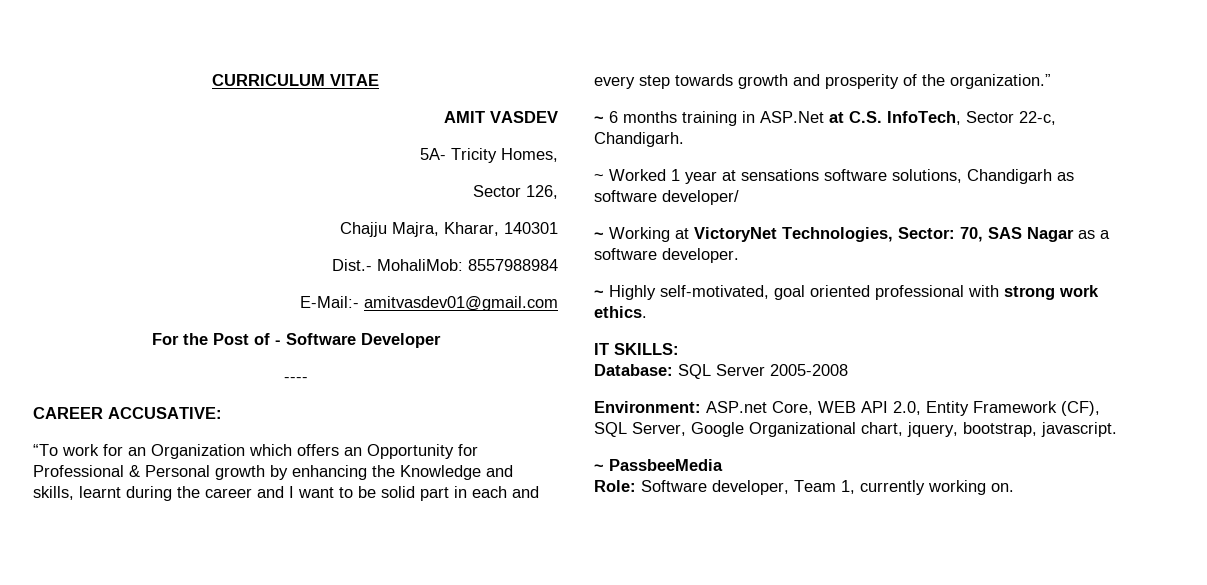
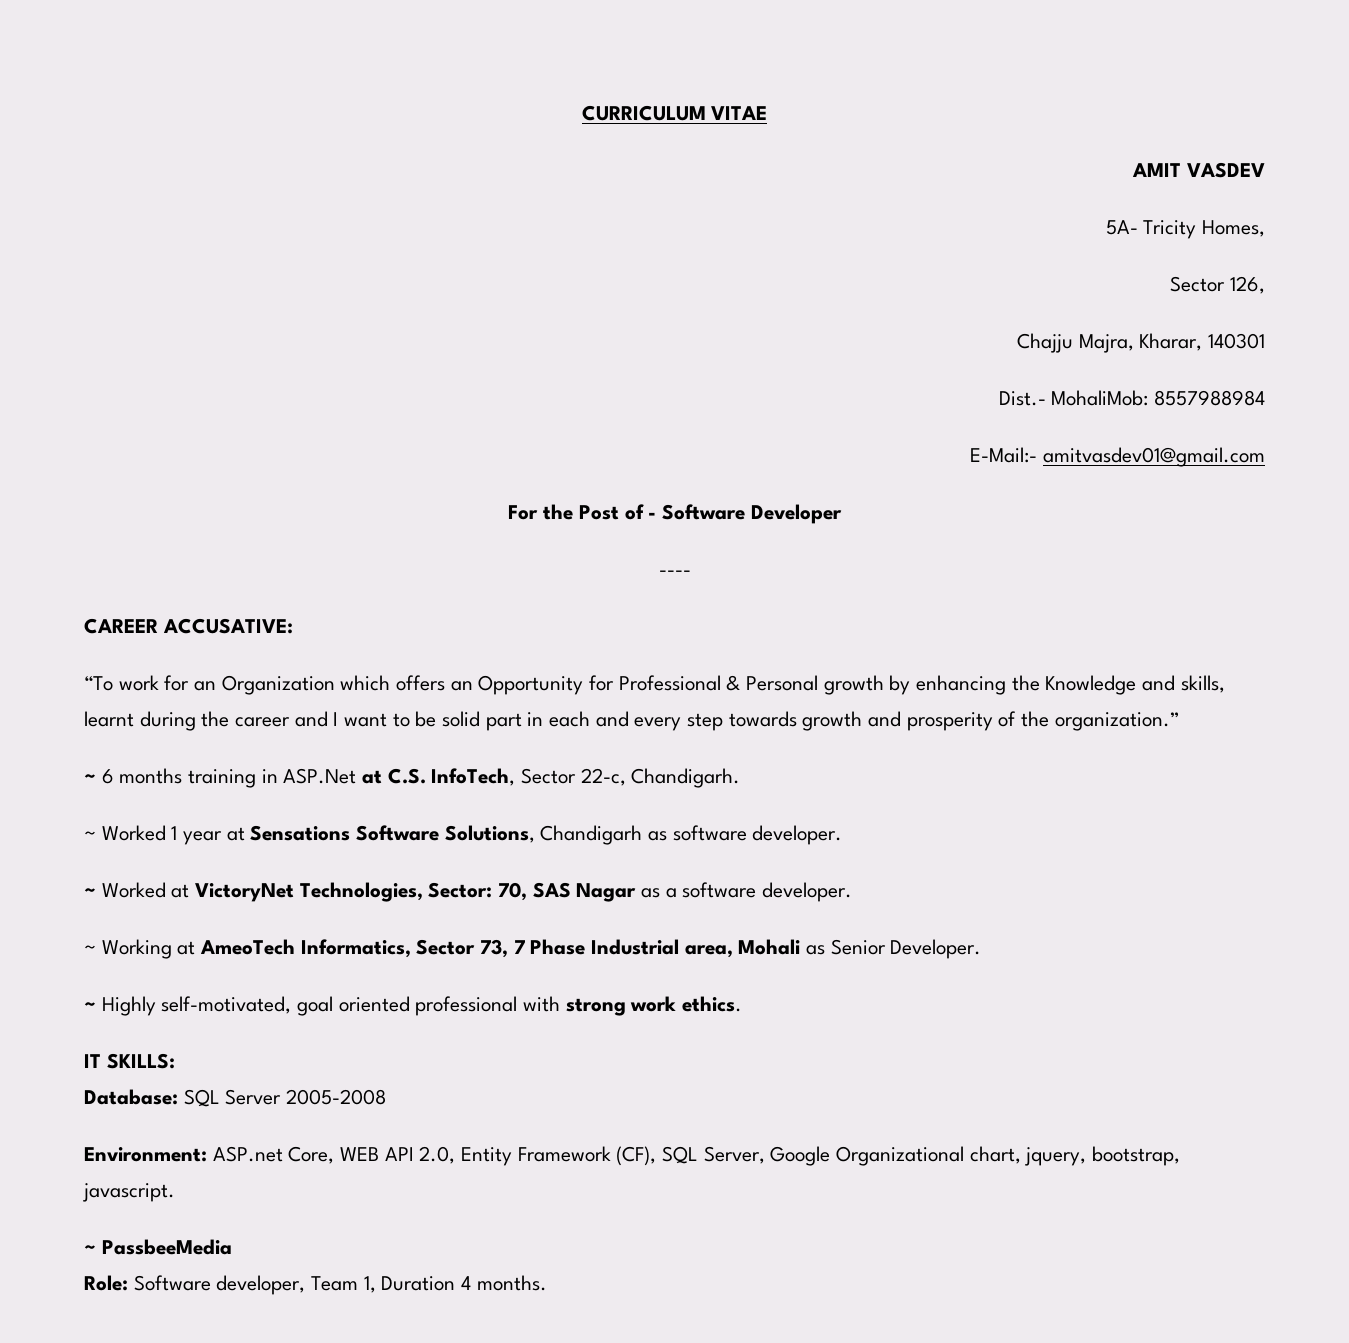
- ~ Worked 1 year at sensations software solutions, Chandigarh as software developer/
- ~ Working at VictoryNet Technologies, Sector: 70, SAS Nagar as a software developer.
+ ~ Worked 1 year at Sensations Software Solutions, Chandigarh as software developer.
+ ~ Worked at VictoryNet Technologies, Sector: 70, SAS Nagar as a software developer.
+ ~ Working at AmeoTech Informatics, Sector 73, 7 Phase Industrial area, Mohali as Senior Developer.
- Role: Software developer, Team 1, currently working on.
+ Role: Software developer, Team 1, Duration 4 months.

